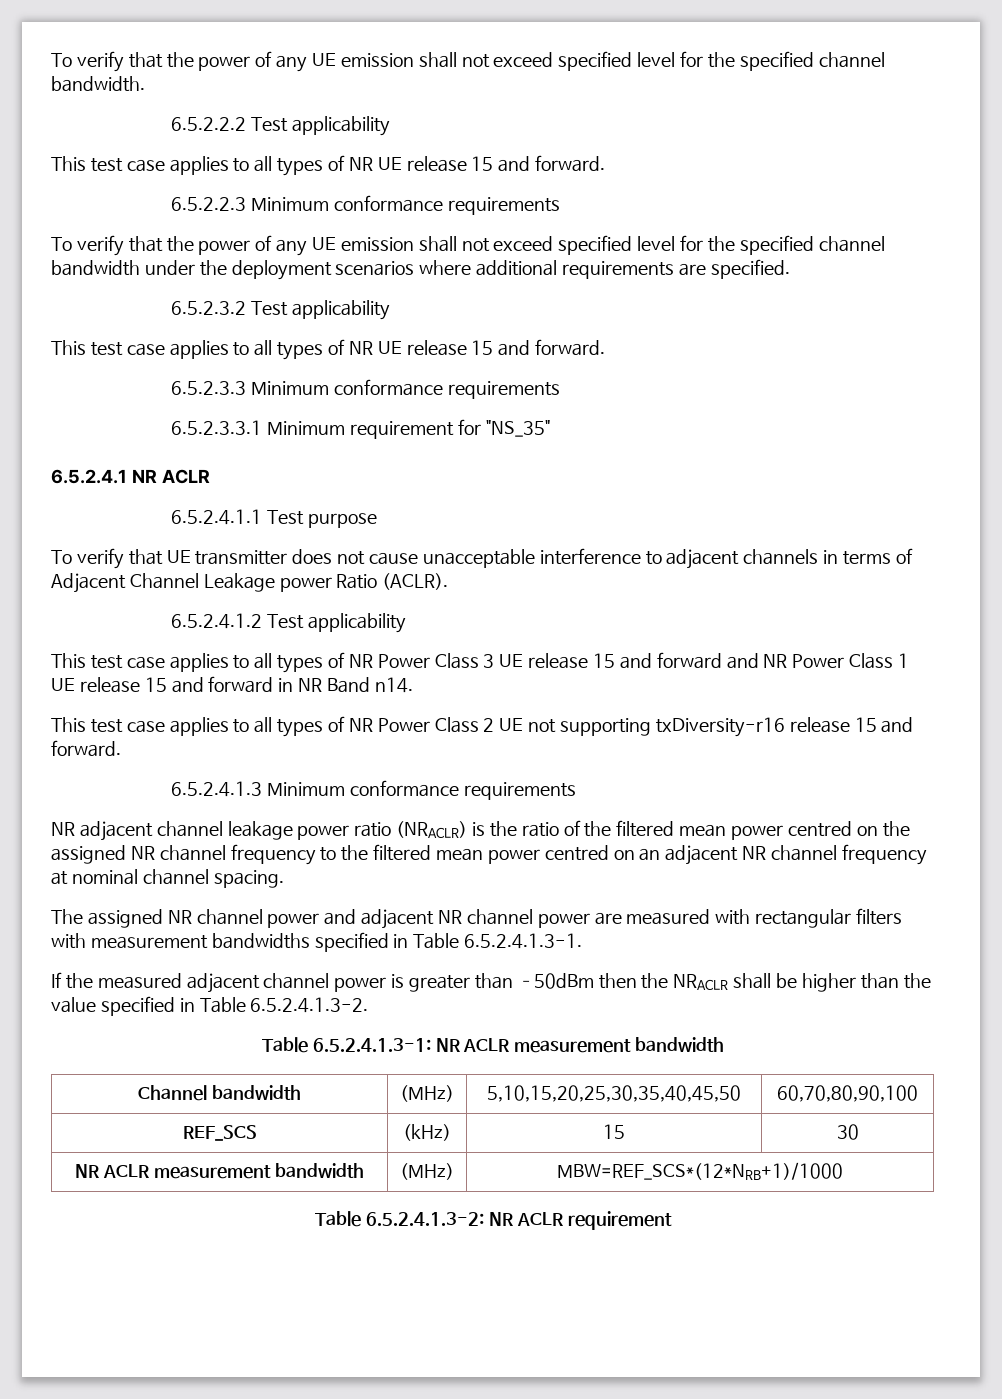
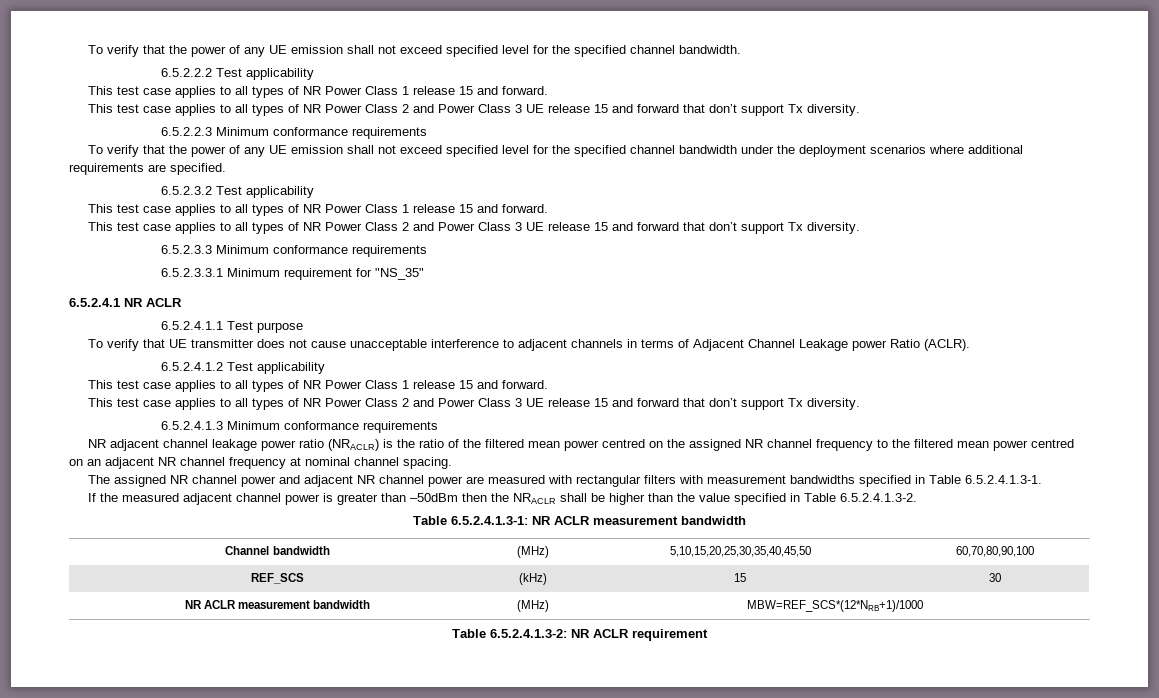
  6.5.2.2.2 Test applicability
- This test case applies to all types of NR UE release 15 and forward.
+ This test case applies to all types of NR Power Class 1 release 15 and forward.
+ This test case applies to all types of NR Power Class 2 and Power Class 3 UE release 15 and forward that don’t support Tx diversity.
  6.5.2.3.2 Test applicability
- This test case applies to all types of NR UE release 15 and forward.
+ This test case applies to all types of NR Power Class 1 release 15 and forward.
+ This test case applies to all types of NR Power Class 2 and Power Class 3 UE release 15 and forward that don’t support Tx diversity.
  6.5.2.4.1.2 Test applicability
- This test case applies to all types of NR Power Class 3 UE release 15 and forward and NR Power Class 1 UE release 15 and forward in NR Band n14.
- This test case applies to all types of NR Power Class 2 UE not supporting txDiversity-r16 release 15 and forward.
+ This test case applies to all types of NR Power Class 1 release 15 and forward.
+ This test case applies to all types of NR Power Class 2 and Power Class 3 UE release 15 and forward that don’t support Tx diversity.

